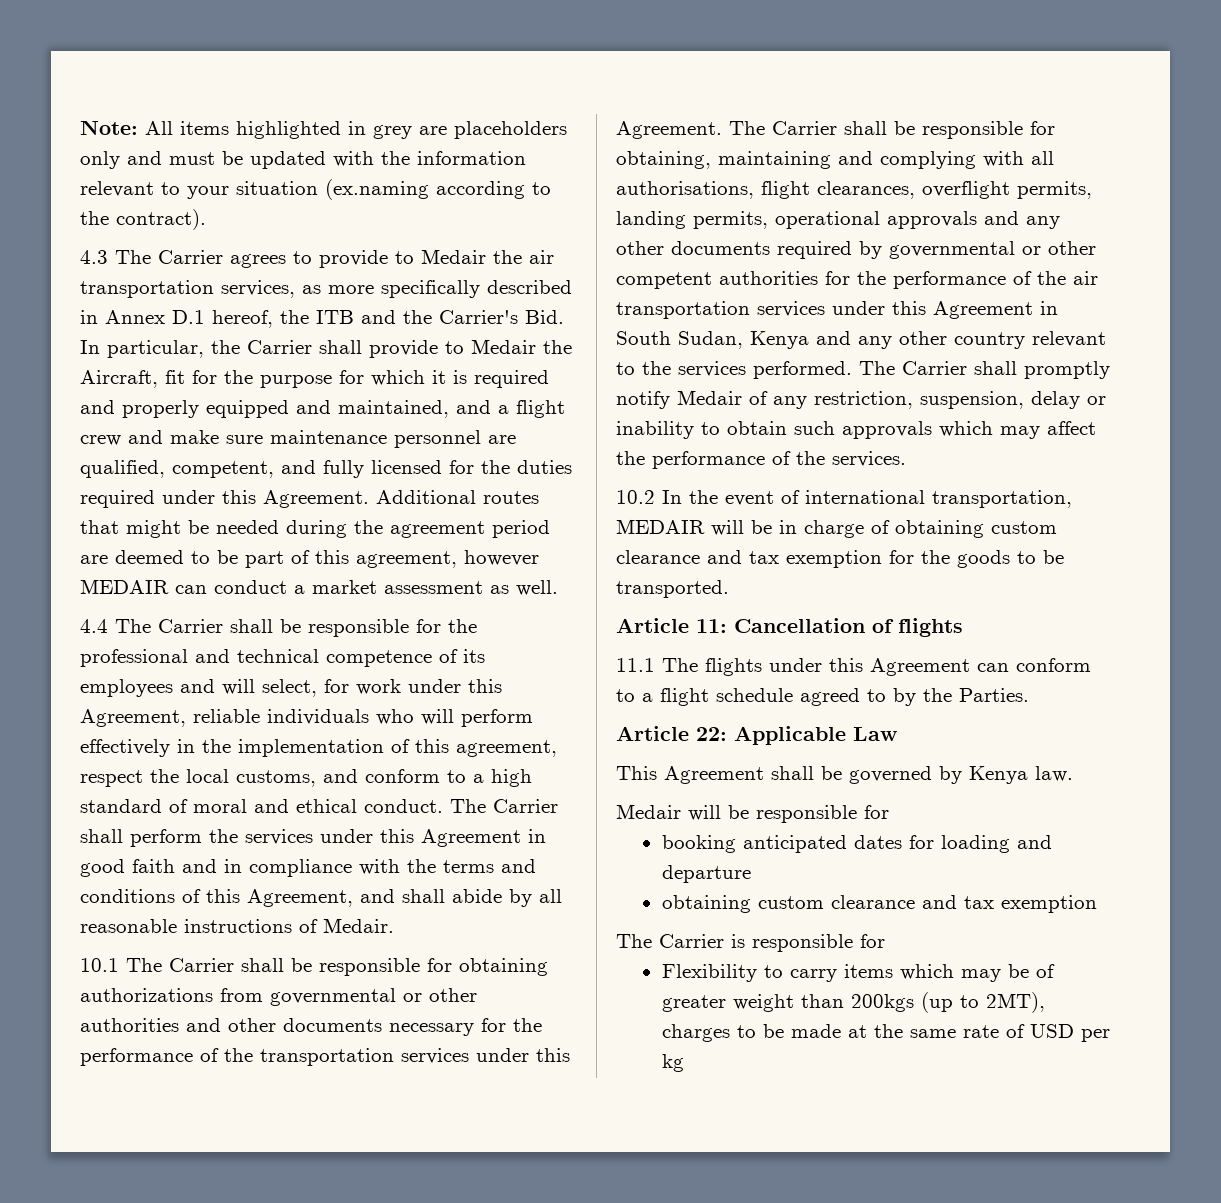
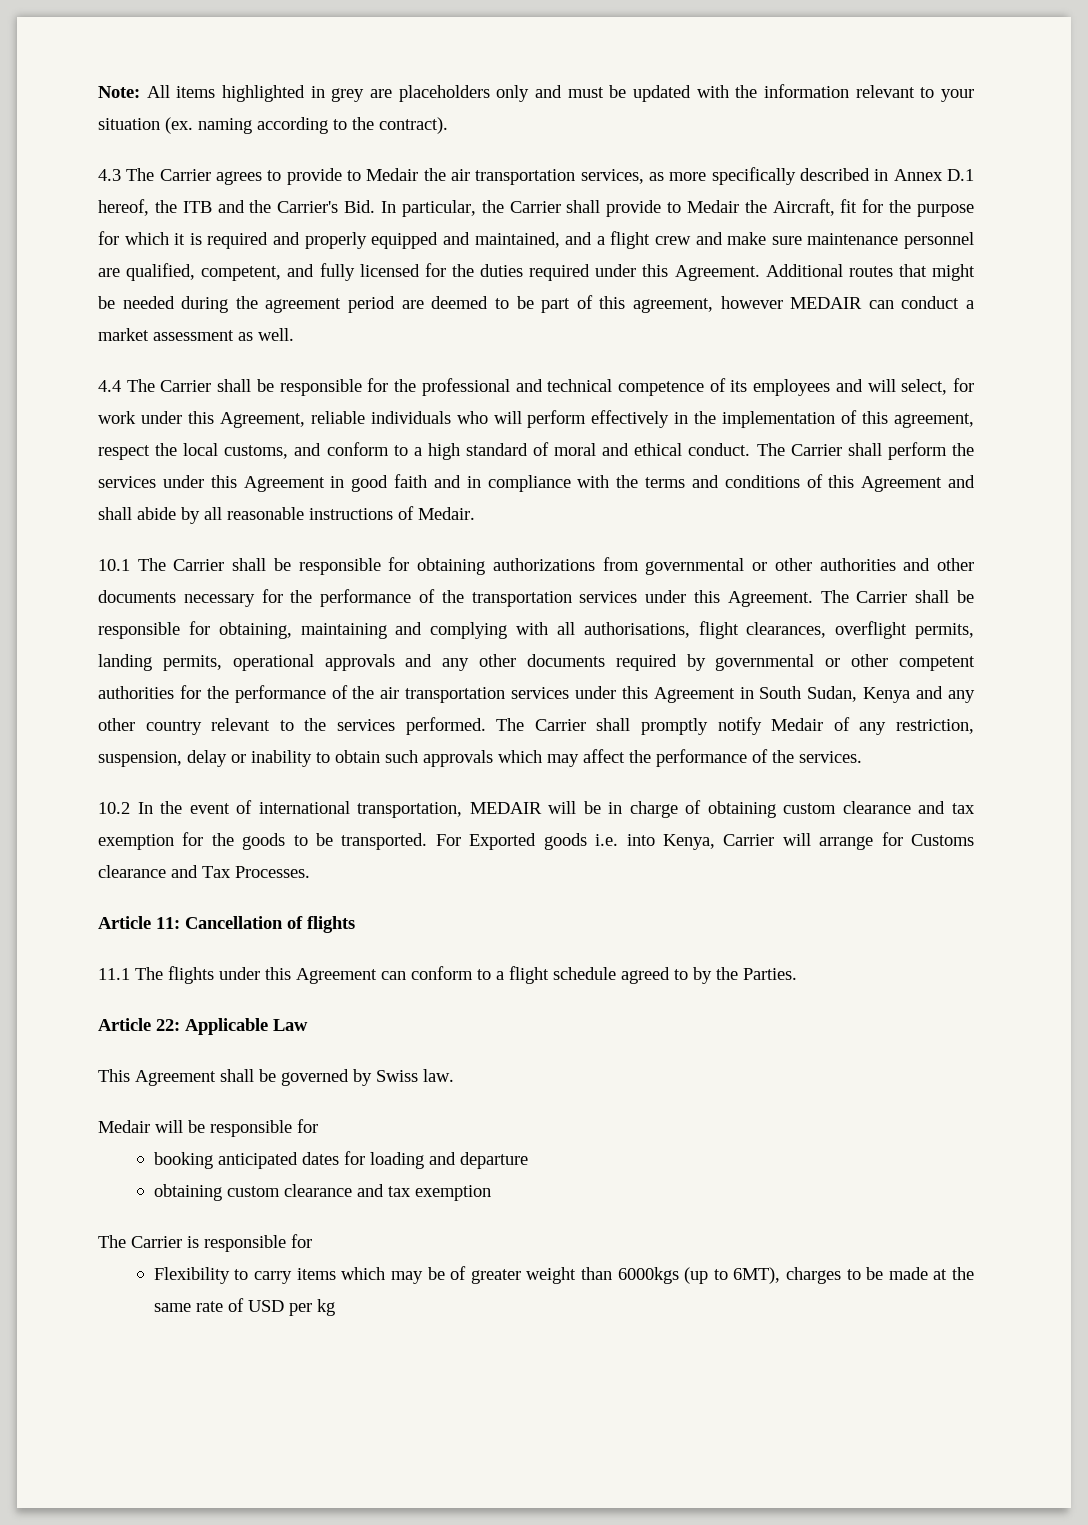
- Note: All items highlighted in grey are placeholders only and must be updated with the information relevant to your situation (ex.naming according to the contract).
+ Note: All items highlighted in grey are placeholders only and must be updated with the information relevant to your situation (ex. naming according to the contract).
- The Carrier shall perform the services under this Agreement in good faith and in compliance with the terms and conditions of this Agreement, and shall abide by all reasonable instructions of Medair.
+ The Carrier shall perform the services under this Agreement in good faith and in compliance with the terms and conditions of this Agreement and shall abide by all reasonable instructions of Medair.
+ For Exported goods i.e. into Kenya, Carrier will arrange for Customs clearance and Tax Processes.
- This Agreement shall be governed by Kenya law.
+ This Agreement shall be governed by Swiss law.
- Flexibility to carry items which may be of greater weight than 200kgs (up to 2MT), charges to be made at the same rate of USD per kg
+ Flexibility to carry items which may be of greater weight than 6000kgs (up to 6MT), charges to be made at the same rate of USD per kg

